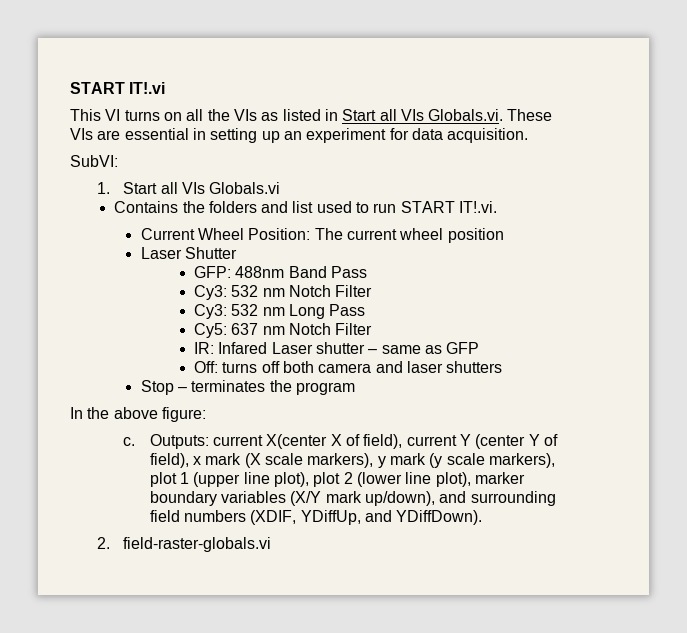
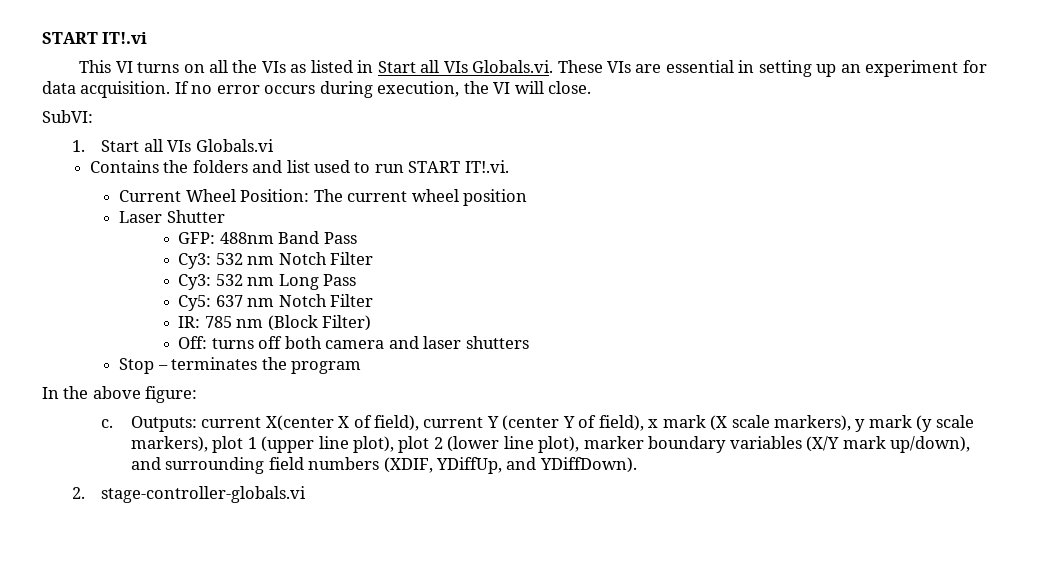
+ If no error occurs during execution, the VI will close.
- IR: Infared Laser shutter – same as GFP
+ IR: 785 nm (Block Filter)
- 2. field-raster-globals.vi
+ 2. stage-controller-globals.vi

